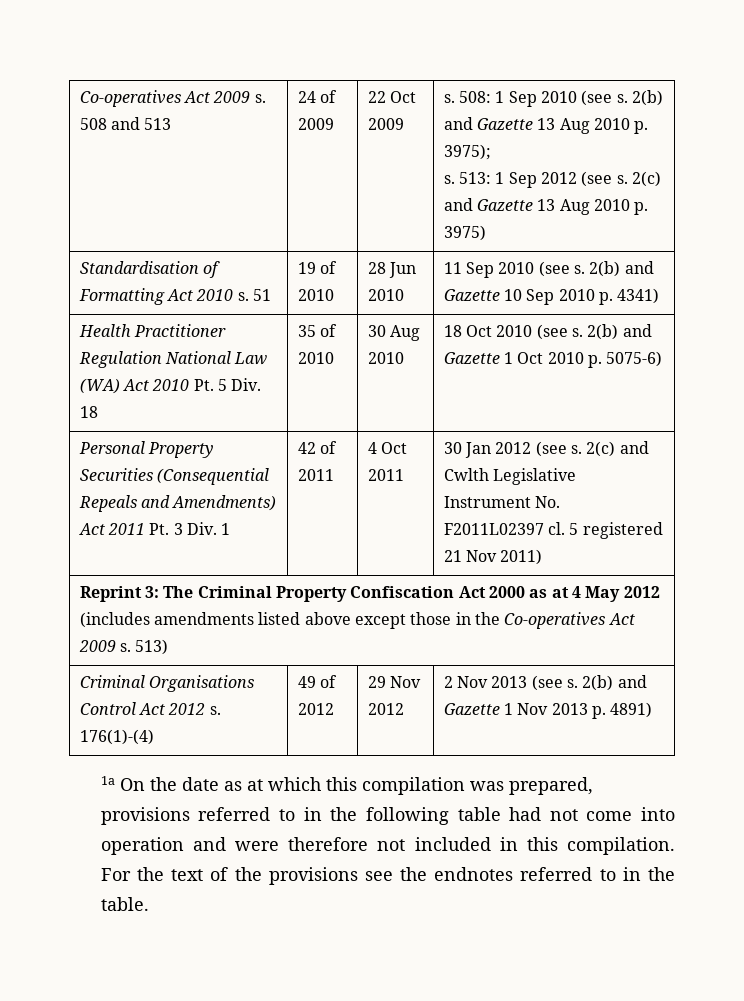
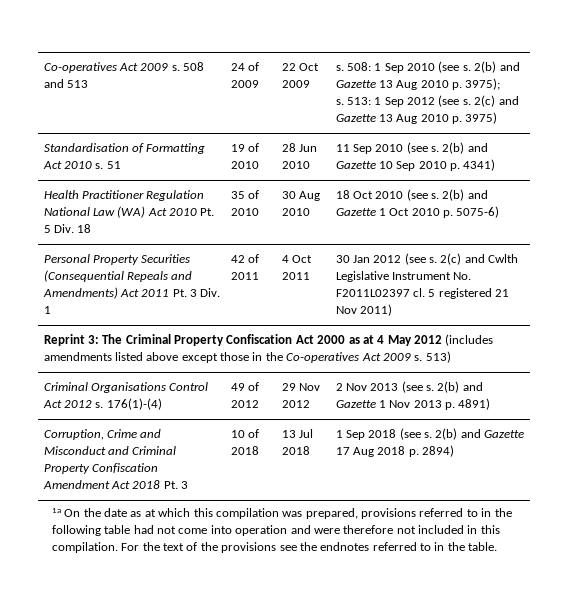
+ Corruption, Crime and Misconduct and Criminal Property Confiscation Amendment Act 2018 Pt. 3 | 10 of 2018 | 13 Jul 2018 | 1 Sep 2018 (see s. 2(b) and Gazette 17 Aug 2018 p. 2894)

